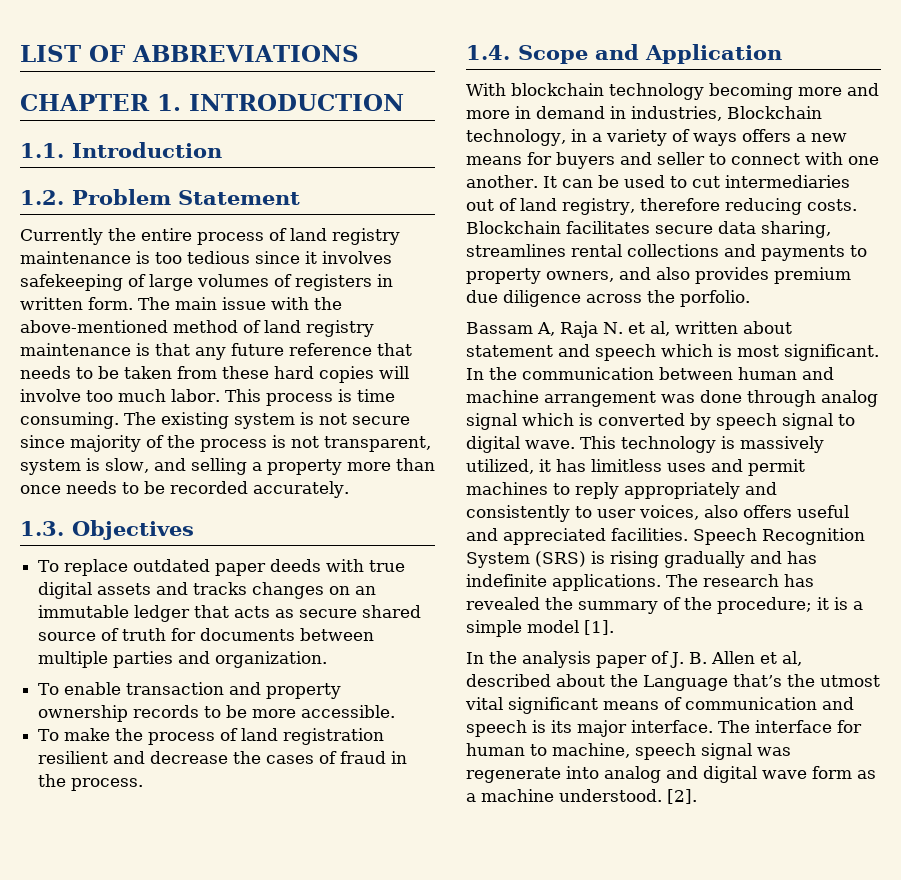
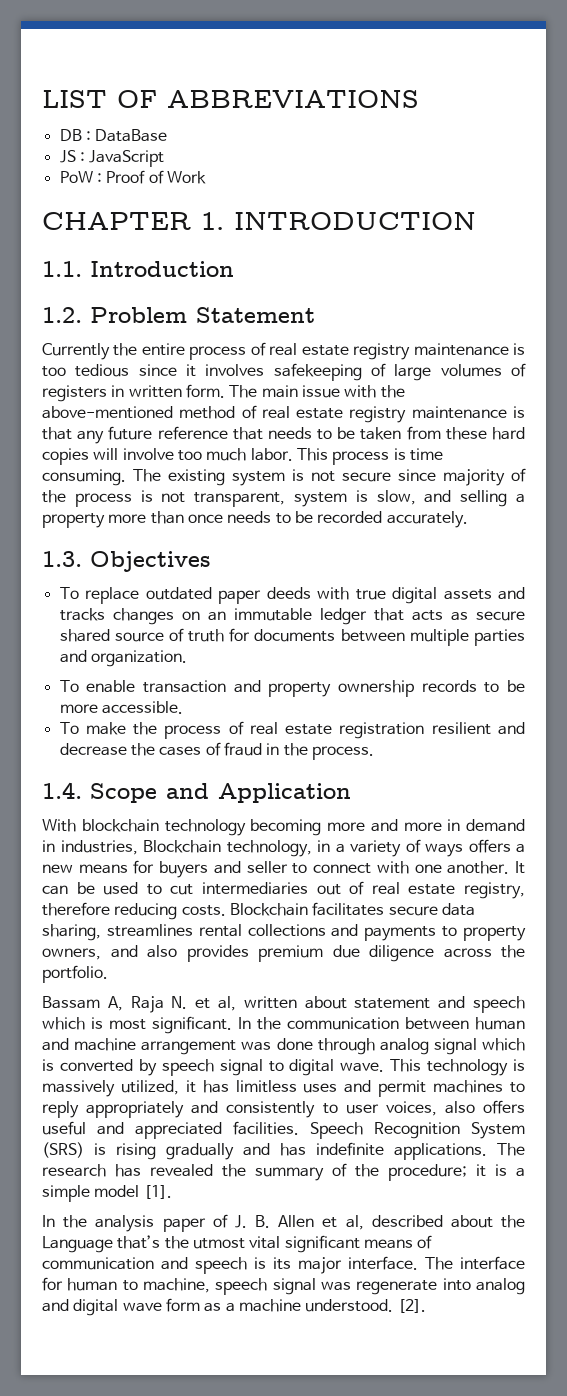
+ DB : DataBase
+ JS : JavaScript
+ PoW : Proof of Work
- Currently the entire process of land registry maintenance is too tedious since it involves safekeeping of large volumes of registers in written form.
+ Currently the entire process of real estate registry maintenance is too tedious since it involves safekeeping of large volumes of registers in written form.
- The main issue with the above-mentioned method of land registry maintenance is that any future reference that needs to be taken from these hard copies will involve too much labor.
+ The main issue with the above-mentioned method of real estate registry maintenance is that any future reference that needs to be taken from these hard copies will involve too much labor.
- To make the process of land registration resilient and decrease the cases of fraud in the process.
+ To make the process of real estate registration resilient and decrease the cases of fraud in the process.
- It can be used to cut intermediaries out of land registry, therefore reducing costs.
+ It can be used to cut intermediaries out of real estate registry, therefore reducing costs.
- Blockchain facilitates secure data sharing, streamlines rental collections and payments to property owners, and also provides premium due diligence across the porfolio.
+ Blockchain facilitates secure data sharing, streamlines rental collections and payments to property owners, and also provides premium due diligence across the portfolio.

